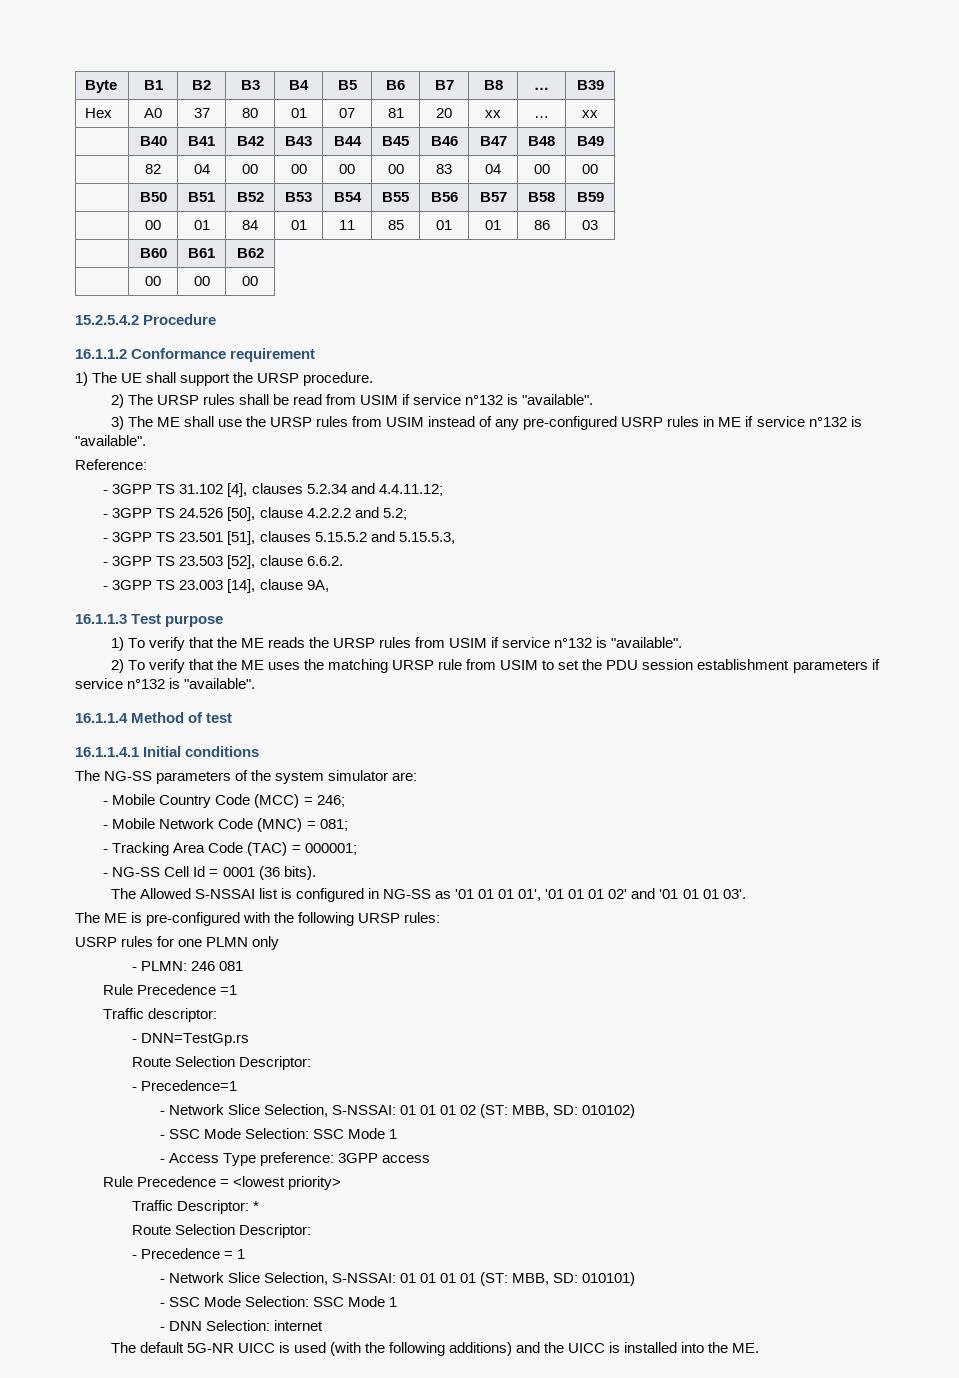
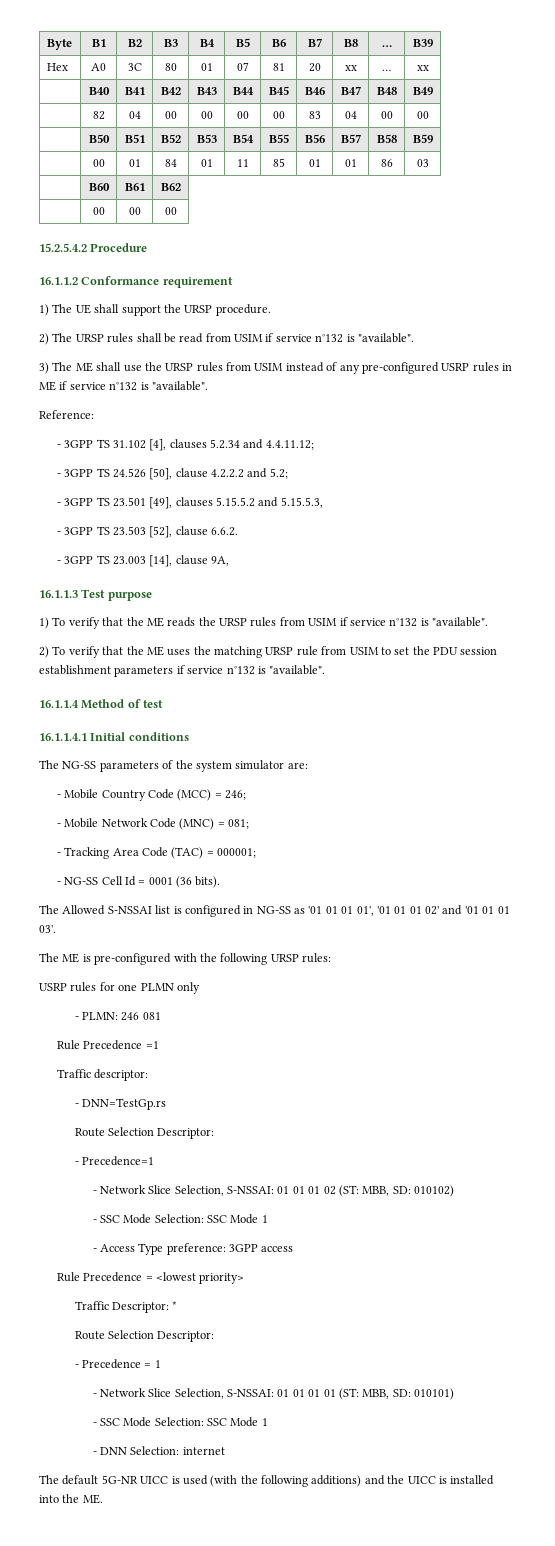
- Hex | A0 | 37 | 80 | 01 | 07 | 81 | 20 | xx | … | xx
+ Hex | A0 | 3C | 80 | 01 | 07 | 81 | 20 | xx | … | xx
- - 3GPP TS 23.501 [51], clauses 5.15.5.2 and 5.15.5.3,
+ - 3GPP TS 23.501 [49], clauses 5.15.5.2 and 5.15.5.3,

